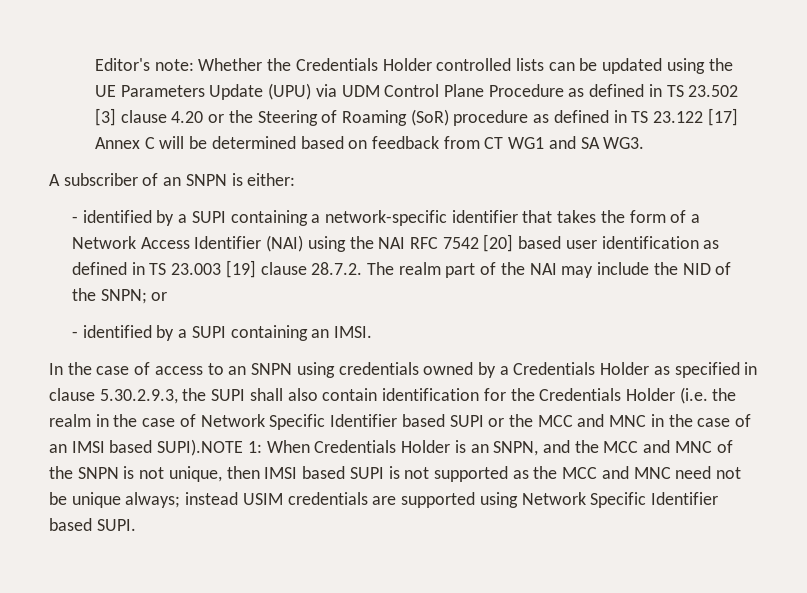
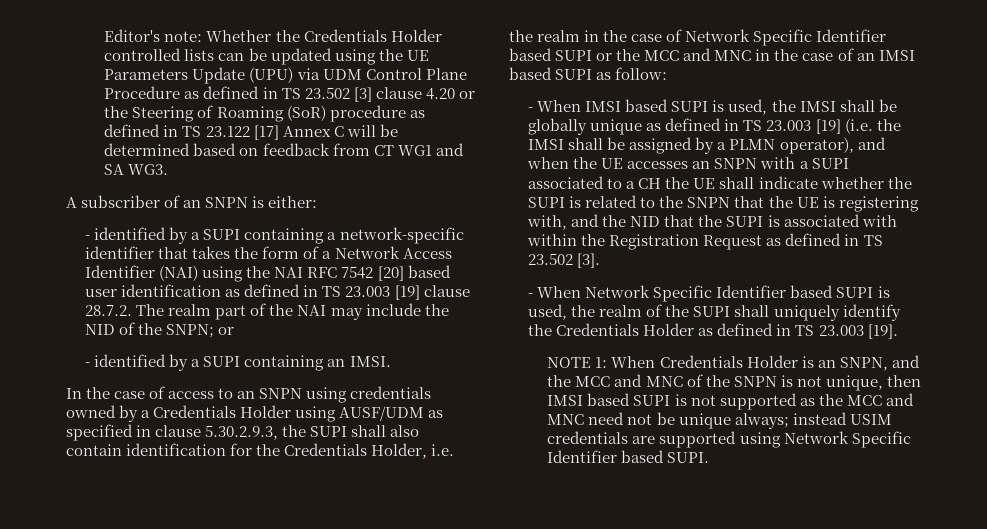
- In the case of access to an SNPN using credentials owned by a Credentials Holder as specified in clause 5.30.2.9.3, the SUPI shall also contain identification for the Credentials Holder (i.e. the realm in the case of Network Specific Identifier based SUPI or the MCC and MNC in the case of an IMSI based SUPI).NOTE 1:
+ In the case of access to an SNPN using credentials owned by a Credentials Holder using AUSF/UDM as specified in clause 5.30.2.9.3, the SUPI shall also contain identification for the Credentials Holder, i.e. the realm in the case of Network Specific Identifier based SUPI or the MCC and MNC in the case of an IMSI based SUPI as follow:
+ - When IMSI based SUPI is used, the IMSI shall be globally unique as defined in TS 23.003 [19] (i.e. the IMSI shall be assigned by a PLMN operator), and when the UE accesses an SNPN with a SUPI associated to a CH the UE shall indicate whether the SUPI is related to the SNPN that the UE is registering with, and the NID that the SUPI is associated with within the Registration Request as defined in TS 23.502 [3].
+ - When Network Specific Identifier based SUPI is used, the realm of the SUPI shall uniquely identify the Credentials Holder as defined in TS 23.003 [19].
+ NOTE 1:

